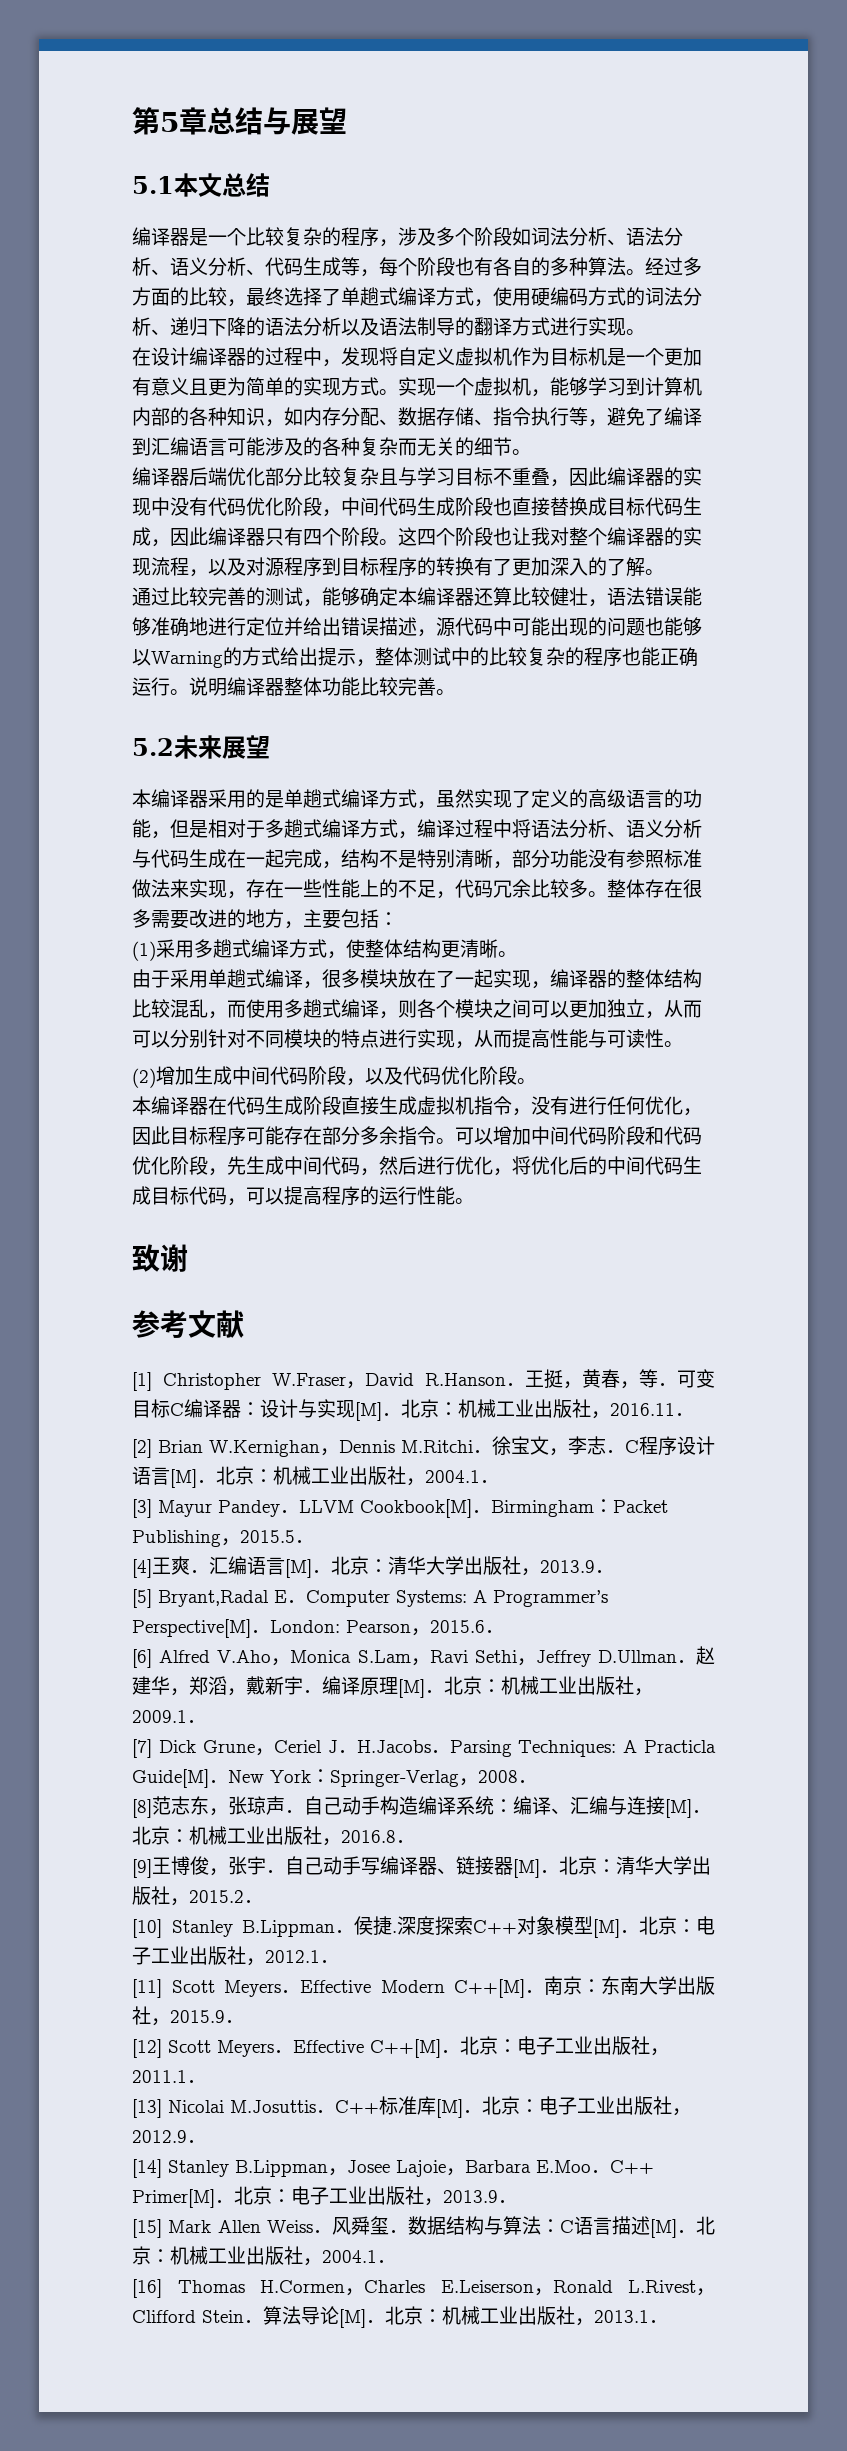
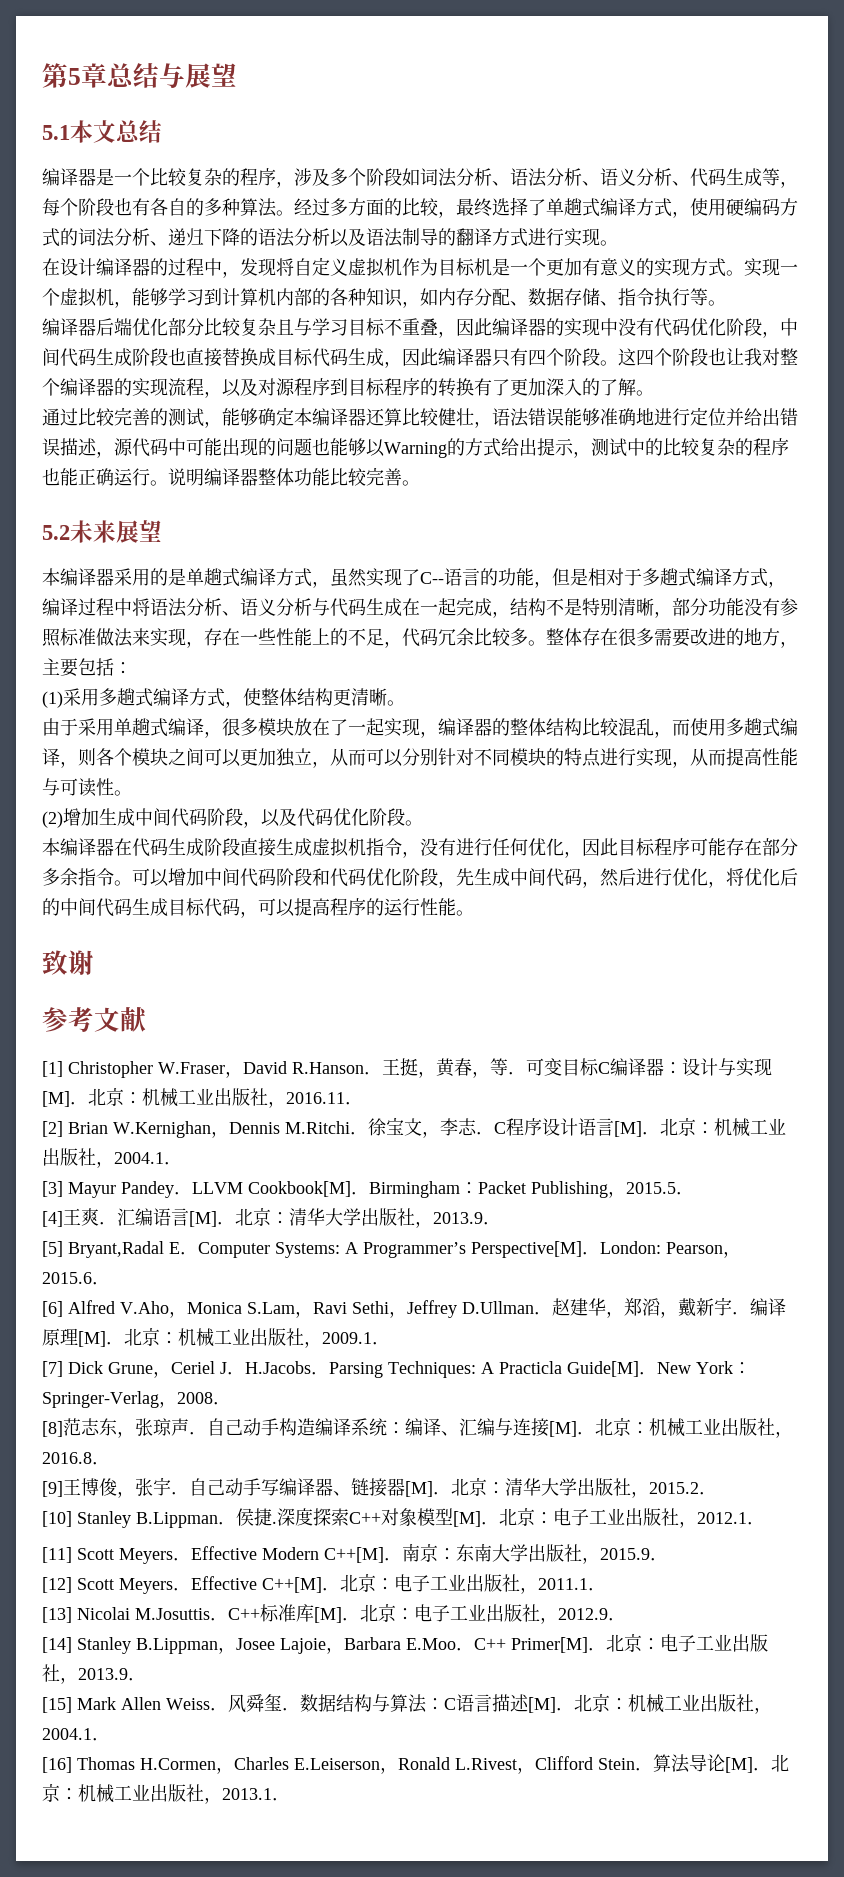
- 在设计编译器的过程中，发现将自定义虚拟机作为目标机是一个更加有意义且更为简单的实现方式。
+ 在设计编译器的过程中，发现将自定义虚拟机作为目标机是一个更加有意义的实现方式。
- 实现一个虚拟机，能够学习到计算机内部的各种知识，如内存分配、数据存储、指令执行等，避免了编译到汇编语言可能涉及的各种复杂而无关的细节。
+ 实现一个虚拟机，能够学习到计算机内部的各种知识，如内存分配、数据存储、指令执行等。
- 通过比较完善的测试，能够确定本编译器还算比较健壮，语法错误能够准确地进行定位并给出错误描述，源代码中可能出现的问题也能够以Warning的方式给出提示，整体测试中的比较复杂的程序也能正确运行。
+ 通过比较完善的测试，能够确定本编译器还算比较健壮，语法错误能够准确地进行定位并给出错误描述，源代码中可能出现的问题也能够以Warning的方式给出提示，测试中的比较复杂的程序也能正确运行。
- 本编译器采用的是单趟式编译方式，虽然实现了定义的高级语言的功能，但是相对于多趟式编译方式，编译过程中将语法分析、语义分析与代码生成在一起完成，结构不是特别清晰，部分功能没有参照标准做法来实现，存在一些性能上的不足，代码冗余比较多。
+ 本编译器采用的是单趟式编译方式，虽然实现了C--语言的功能，但是相对于多趟式编译方式，编译过程中将语法分析、语义分析与代码生成在一起完成，结构不是特别清晰，部分功能没有参照标准做法来实现，存在一些性能上的不足，代码冗余比较多。

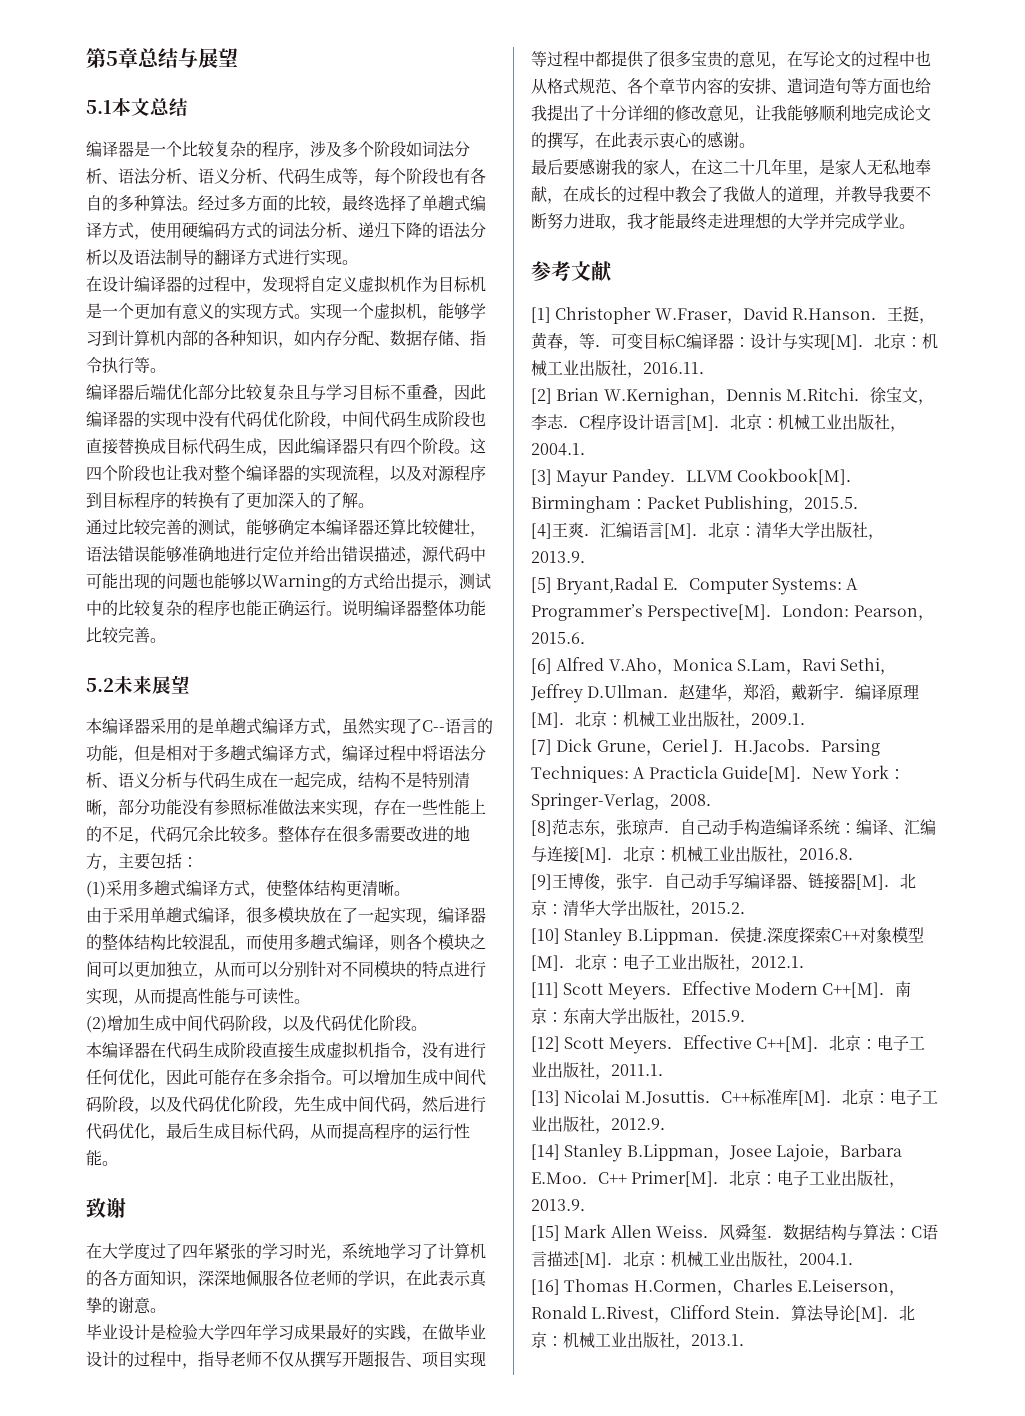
- 本编译器在代码生成阶段直接生成虚拟机指令，没有进行任何优化，因此目标程序可能存在部分多余指令。
+ 本编译器在代码生成阶段直接生成虚拟机指令，没有进行任何优化，因此可能存在多余指令。
- 可以增加中间代码阶段和代码优化阶段，先生成中间代码，然后进行优化，将优化后的中间代码生成目标代码，可以提高程序的运行性能。
+ 可以增加生成中间代码阶段，以及代码优化阶段，先生成中间代码，然后进行代码优化，最后生成目标代码，从而提高程序的运行性能。
+ 在大学度过了四年紧张的学习时光，系统地学习了计算机的各方面知识，深深地佩服各位老师的学识，在此表示真挚的谢意。
+ 毕业设计是检验大学四年学习成果最好的实践，在做毕业设计的过程中，指导老师不仅从撰写开题报告、项目实现等过程中都提供了很多宝贵的意见，在写论文的过程中也从格式规范、各个章节内容的安排、遣词造句等方面也给我提出了十分详细的修改意见，让我能够顺利地完成论文的撰写，在此表示衷心的感谢。
+ 最后要感谢我的家人，在这二十几年里，是家人无私地奉献，在成长的过程中教会了我做人的道理，并教导我要不断努力进取，我才能最终走进理想的大学并完成学业。

